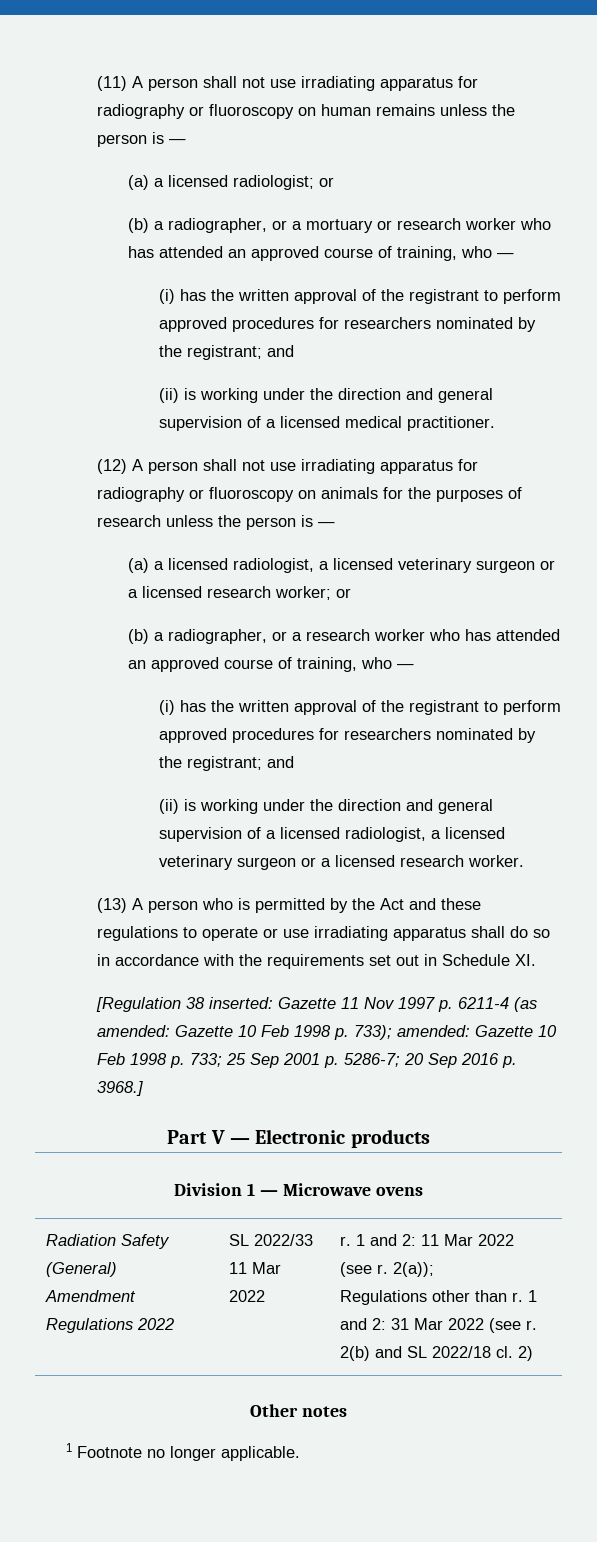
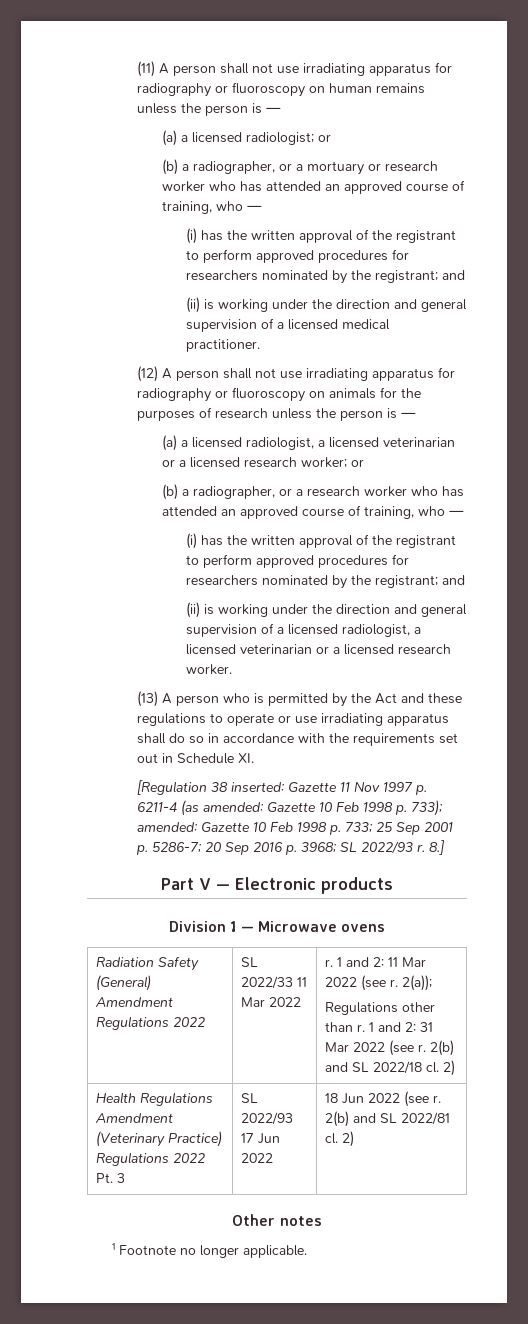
- (a) a licensed radiologist, a licensed veterinary surgeon or a licensed research worker; or
+ (a) a licensed radiologist, a licensed veterinarian or a licensed research worker; or
- (ii) is working under the direction and general supervision of a licensed radiologist, a licensed veterinary surgeon or a licensed research worker.
+ (ii) is working under the direction and general supervision of a licensed radiologist, a licensed veterinarian or a licensed research worker.
- [Regulation 38 inserted: Gazette 11 Nov 1997 p. 6211-4 (as amended: Gazette 10 Feb 1998 p. 733); amended: Gazette 10 Feb 1998 p. 733; 25 Sep 2001 p. 5286-7; 20 Sep 2016 p. 3968.]
+ [Regulation 38 inserted: Gazette 11 Nov 1997 p. 6211-4 (as amended: Gazette 10 Feb 1998 p. 733); amended: Gazette 10 Feb 1998 p. 733; 25 Sep 2001 p. 5286-7; 20 Sep 2016 p. 3968; SL 2022/93 r. 8.]
+ Health Regulations Amendment (Veterinary Practice) Regulations 2022 Pt. 3 | SL 2022/93 17 Jun 2022 | 18 Jun 2022 (see r. 2(b) and SL 2022/81 cl. 2)

